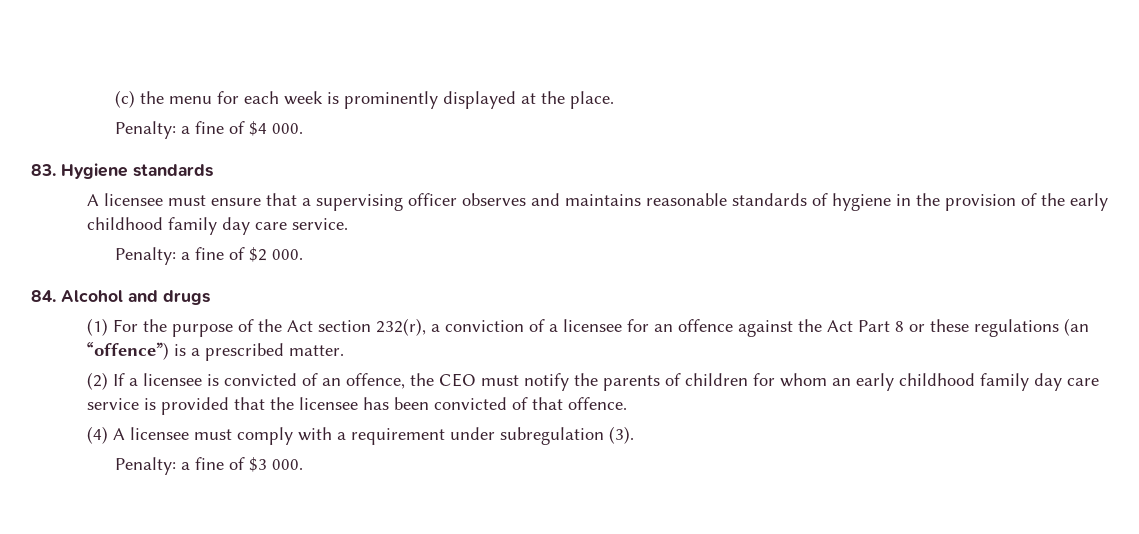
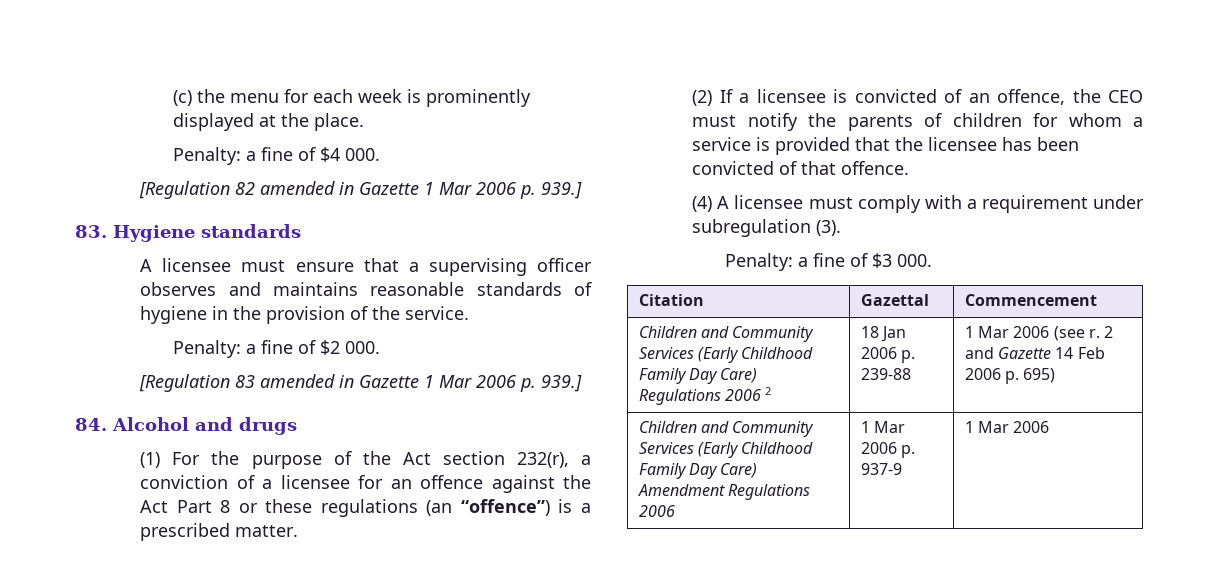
+ [Regulation 82 amended in Gazette 1 Mar 2006 p. 939.]
- A licensee must ensure that a supervising officer observes and maintains reasonable standards of hygiene in the provision of the early childhood family day care service.
+ A licensee must ensure that a supervising officer observes and maintains reasonable standards of hygiene in the provision of the service.
+ [Regulation 83 amended in Gazette 1 Mar 2006 p. 939.]
- (2) If a licensee is convicted of an offence, the CEO must notify the parents of children for whom an early childhood family day care service is provided that the licensee has been convicted of that offence.
+ (2) If a licensee is convicted of an offence, the CEO must notify the parents of children for whom a service is provided that the licensee has been convicted of that offence.
+ Citation | Gazettal | Commencement
+ Children and Community Services (Early Childhood Family Day Care) Regulations 2006 2 | 18 Jan 2006 p. 239-88 | 1 Mar 2006 (see r. 2 and Gazette 14 Feb 2006 p. 695)
+ Children and Community Services (Early Childhood Family Day Care) Amendment Regulations 2006 | 1 Mar 2006 p. 937-9 | 1 Mar 2006

